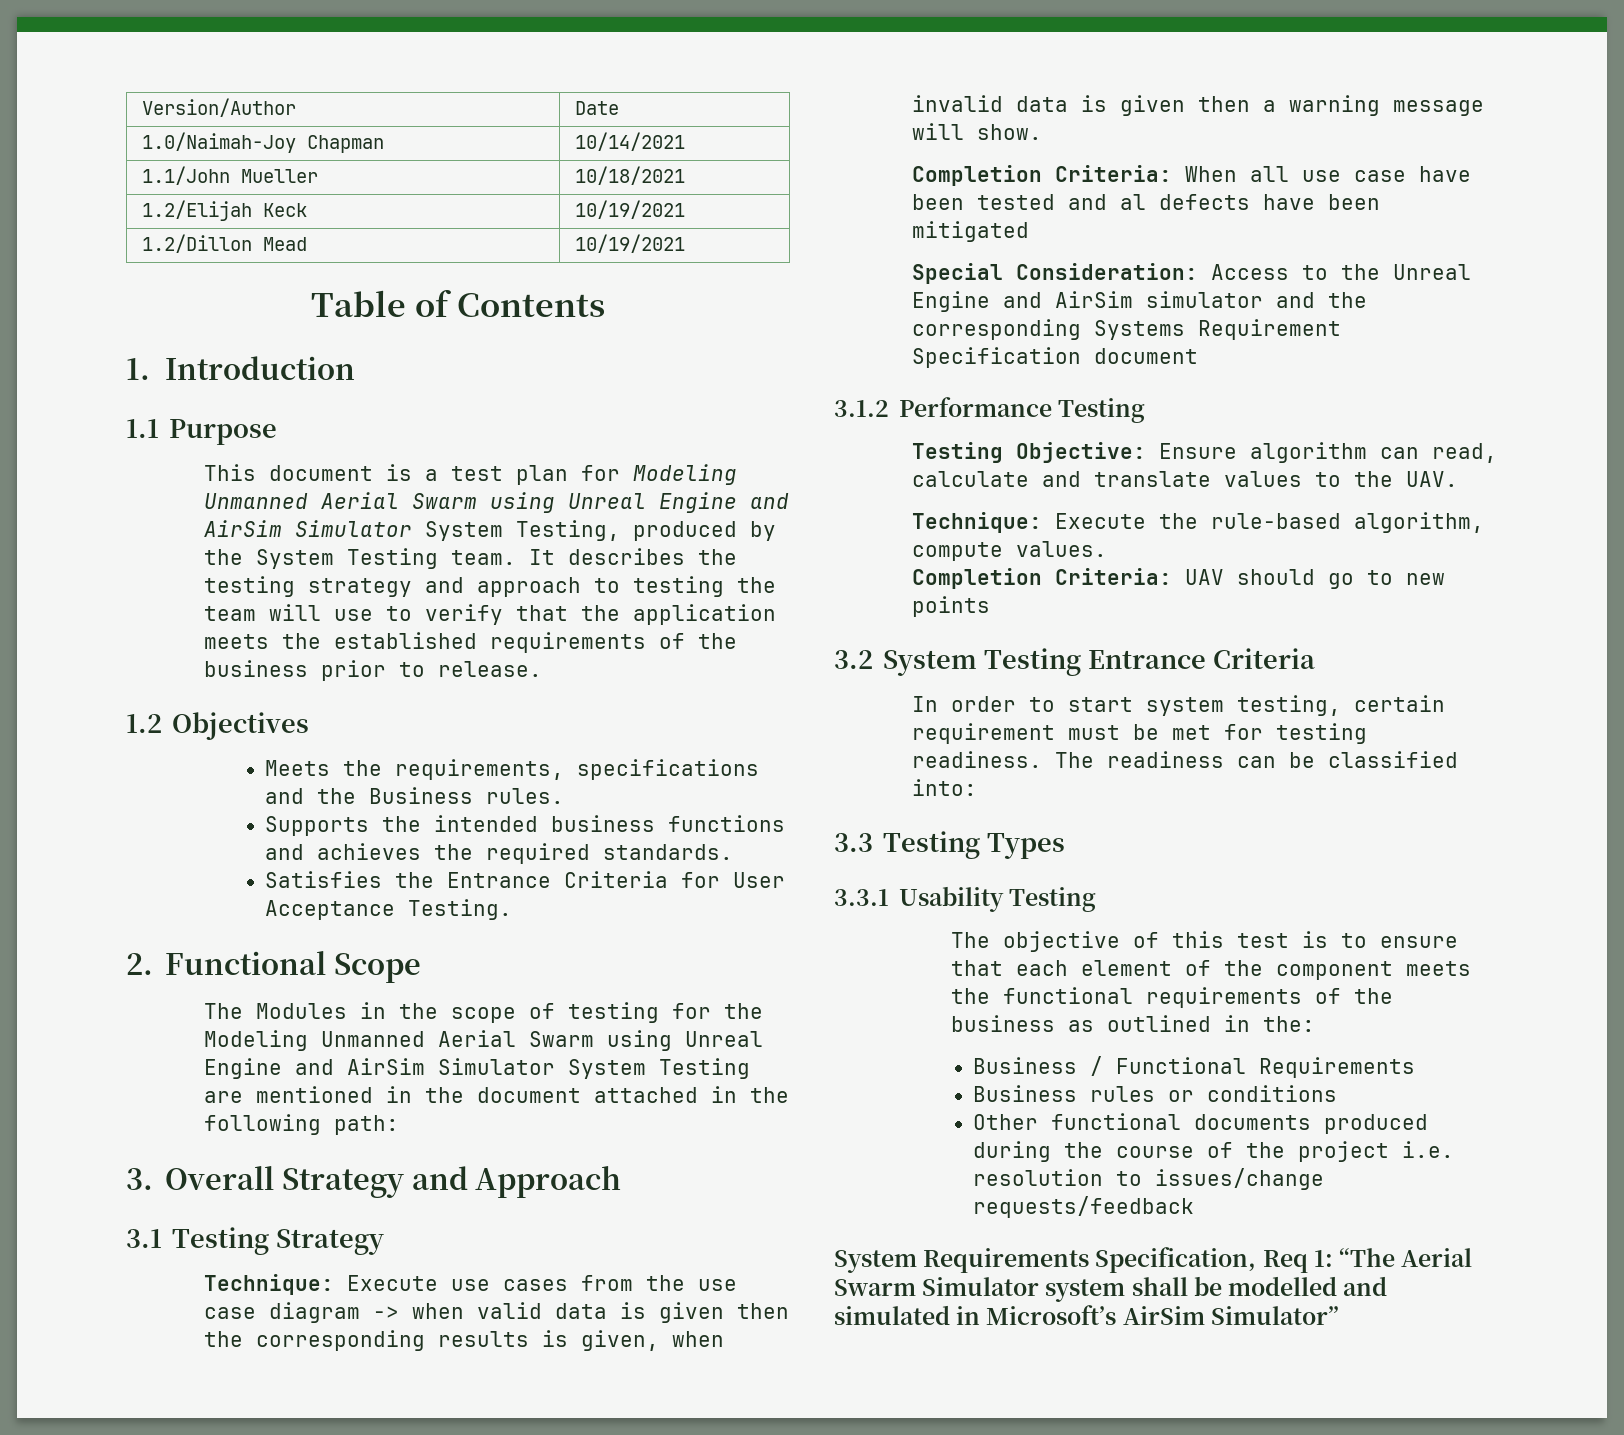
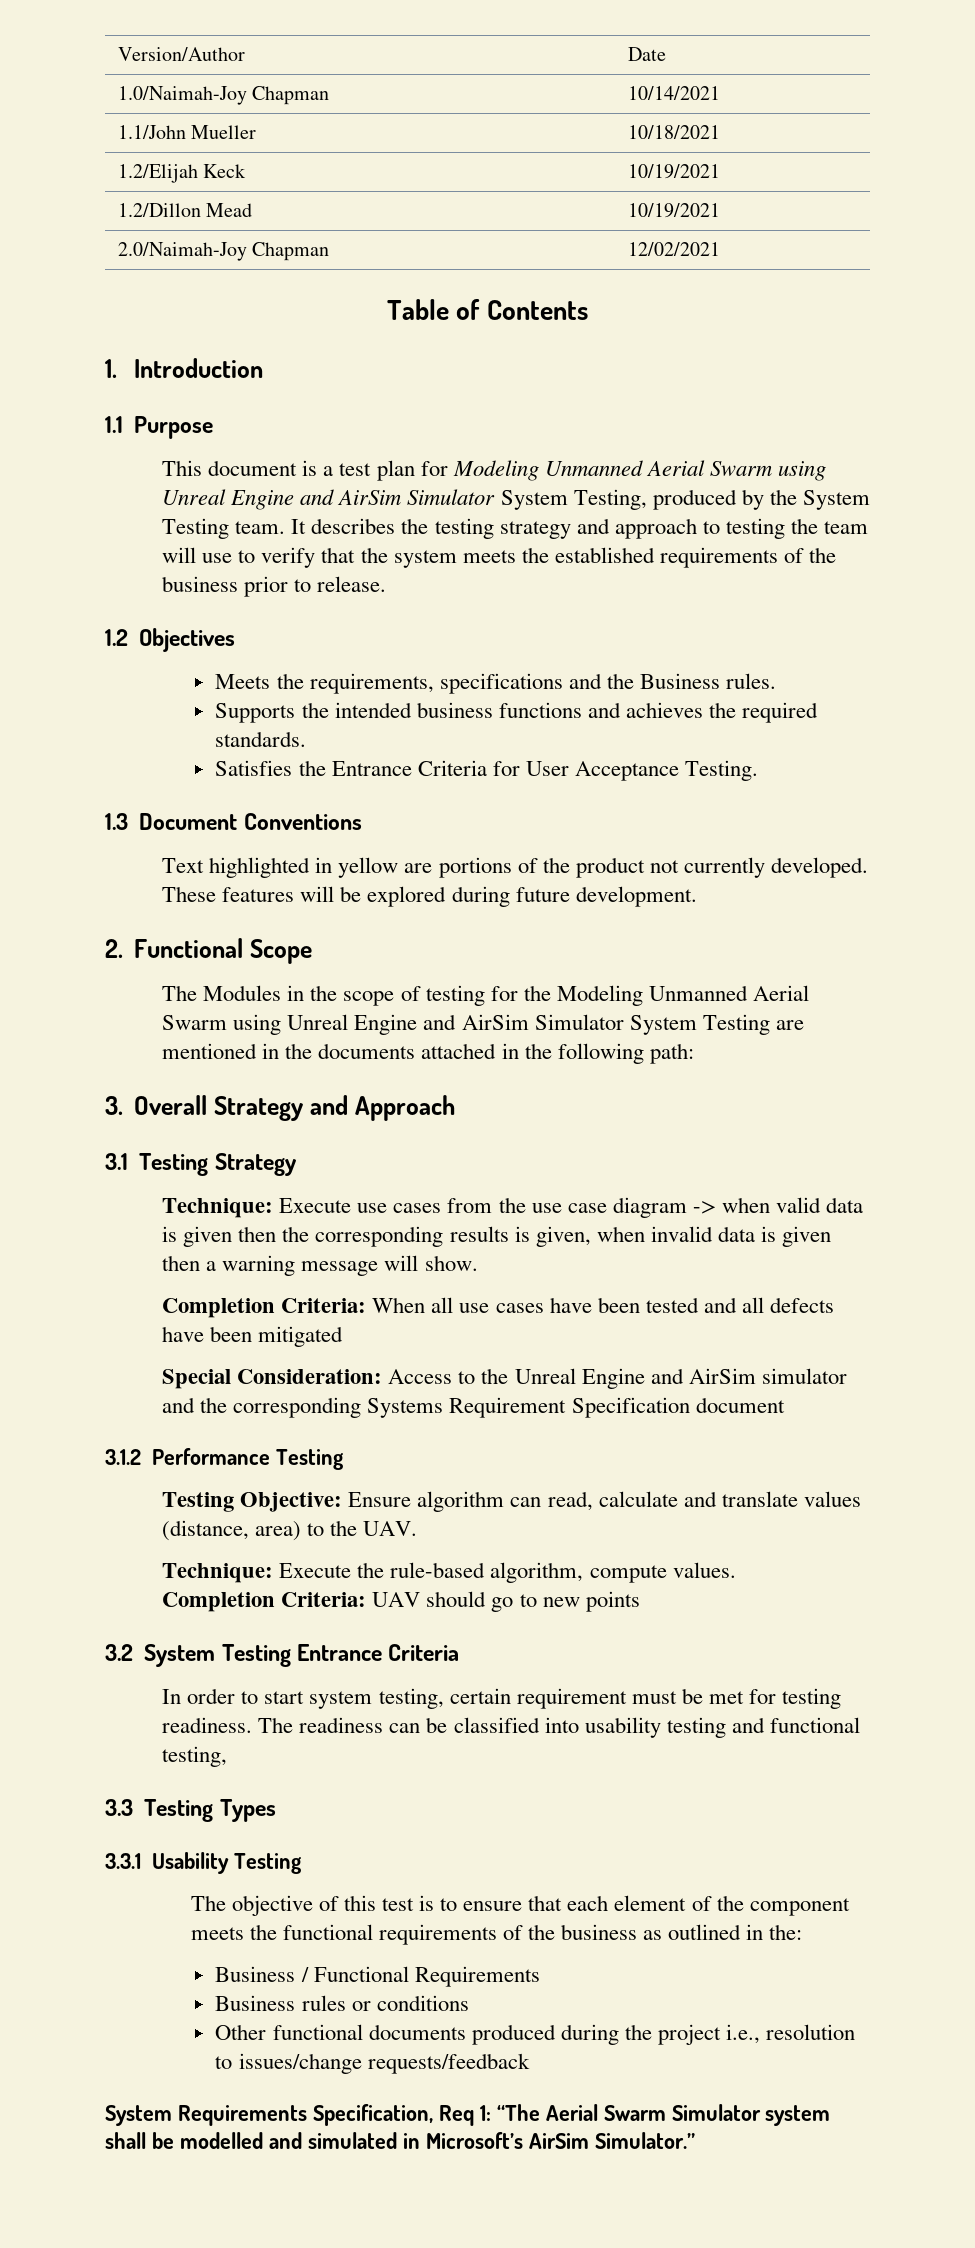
+ 2.0/Naimah-Joy Chapman | 12/02/2021
- It describes the testing strategy and approach to testing the team will use to verify that the application meets the established requirements of the business prior to release.
+ It describes the testing strategy and approach to testing the team will use to verify that the system meets the established requirements of the business prior to release.
+ 1.3 Document Conventions
+ Text highlighted in yellow are portions of the product not currently developed. These features will be explored during future development.
- The Modules in the scope of testing for the Modeling Unmanned Aerial Swarm using Unreal Engine and AirSim Simulator System Testing are mentioned in the document attached in the following path:
+ The Modules in the scope of testing for the Modeling Unmanned Aerial Swarm using Unreal Engine and AirSim Simulator System Testing are mentioned in the documents attached in the following path:
- Completion Criteria: When all use case have been tested and al defects have been mitigated
+ Completion Criteria: When all use cases have been tested and all defects have been mitigated
- Testing Objective: Ensure algorithm can read, calculate and translate values to the UAV.
+ Testing Objective: Ensure algorithm can read, calculate and translate values (distance, area) to the UAV.
- The readiness can be classified into:
+ The readiness can be classified into usability testing and functional testing,
- Other functional documents produced during the course of the project i.e. resolution to issues/change requests/feedback
+ Other functional documents produced during the project i.e., resolution to issues/change requests/feedback
- System Requirements Specification, Req 1: “The Aerial Swarm Simulator system shall be modelled and simulated in Microsoft’s AirSim Simulator”
+ System Requirements Specification, Req 1: “The Aerial Swarm Simulator system shall be modelled and simulated in Microsoft’s AirSim Simulator.”

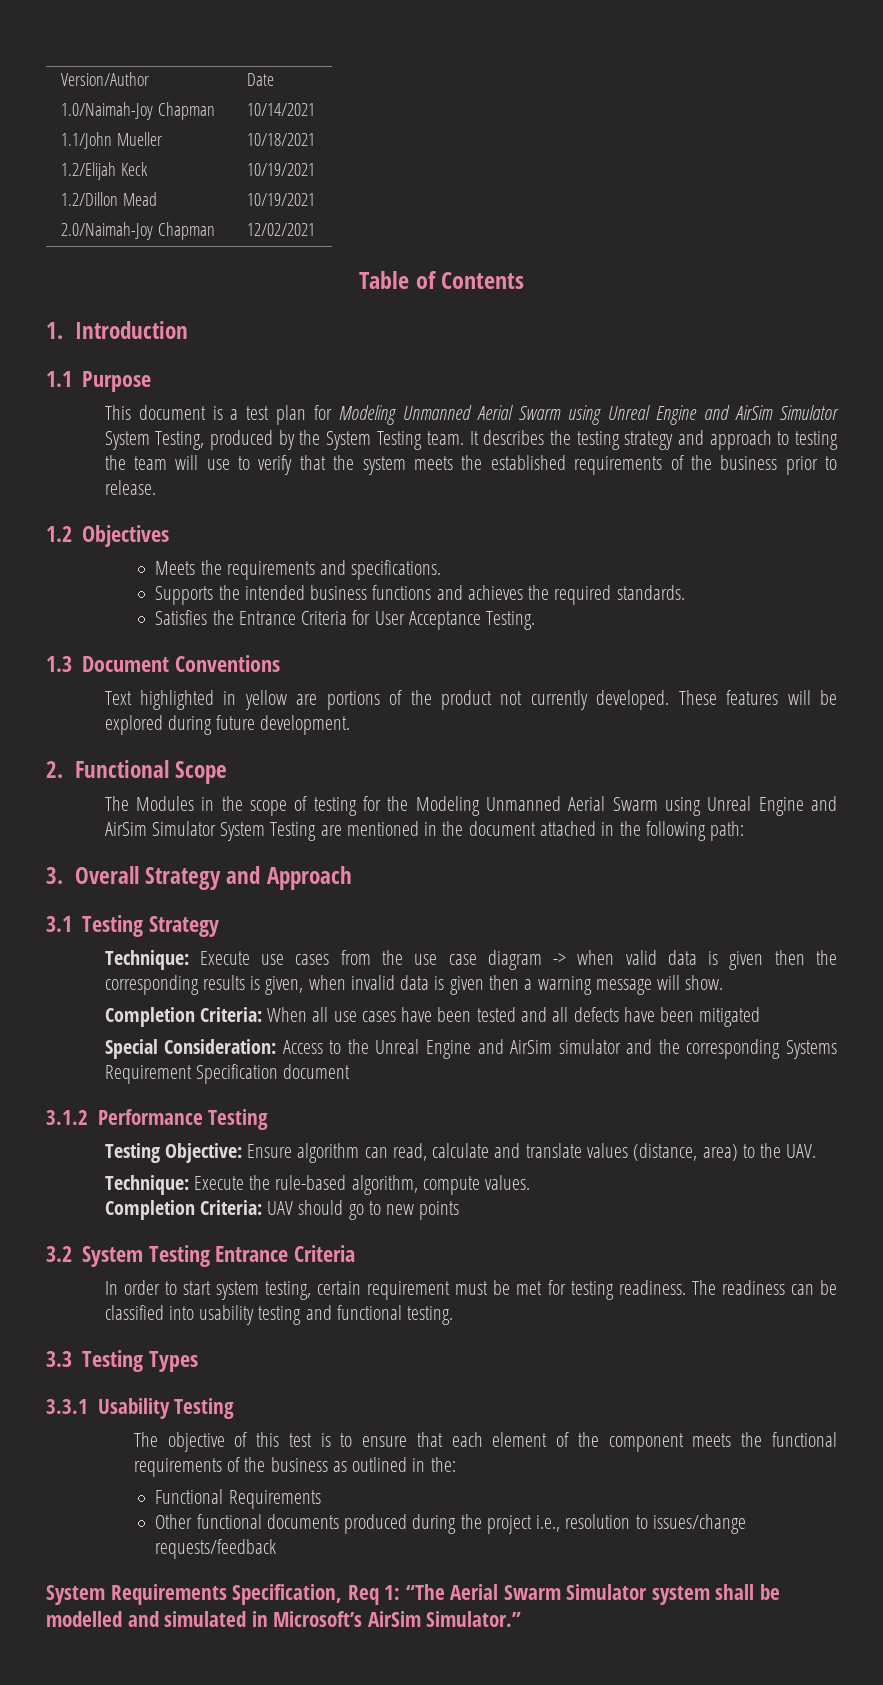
- Meets the requirements, specifications and the Business rules.
+ Meets the requirements and specifications.
- The Modules in the scope of testing for the Modeling Unmanned Aerial Swarm using Unreal Engine and AirSim Simulator System Testing are mentioned in the documents attached in the following path:
+ The Modules in the scope of testing for the Modeling Unmanned Aerial Swarm using Unreal Engine and AirSim Simulator System Testing are mentioned in the document attached in the following path:
- The readiness can be classified into usability testing and functional testing,
+ The readiness can be classified into usability testing and functional testing.
- Business / Functional Requirements
+ Functional Requirements
- Business rules or conditions

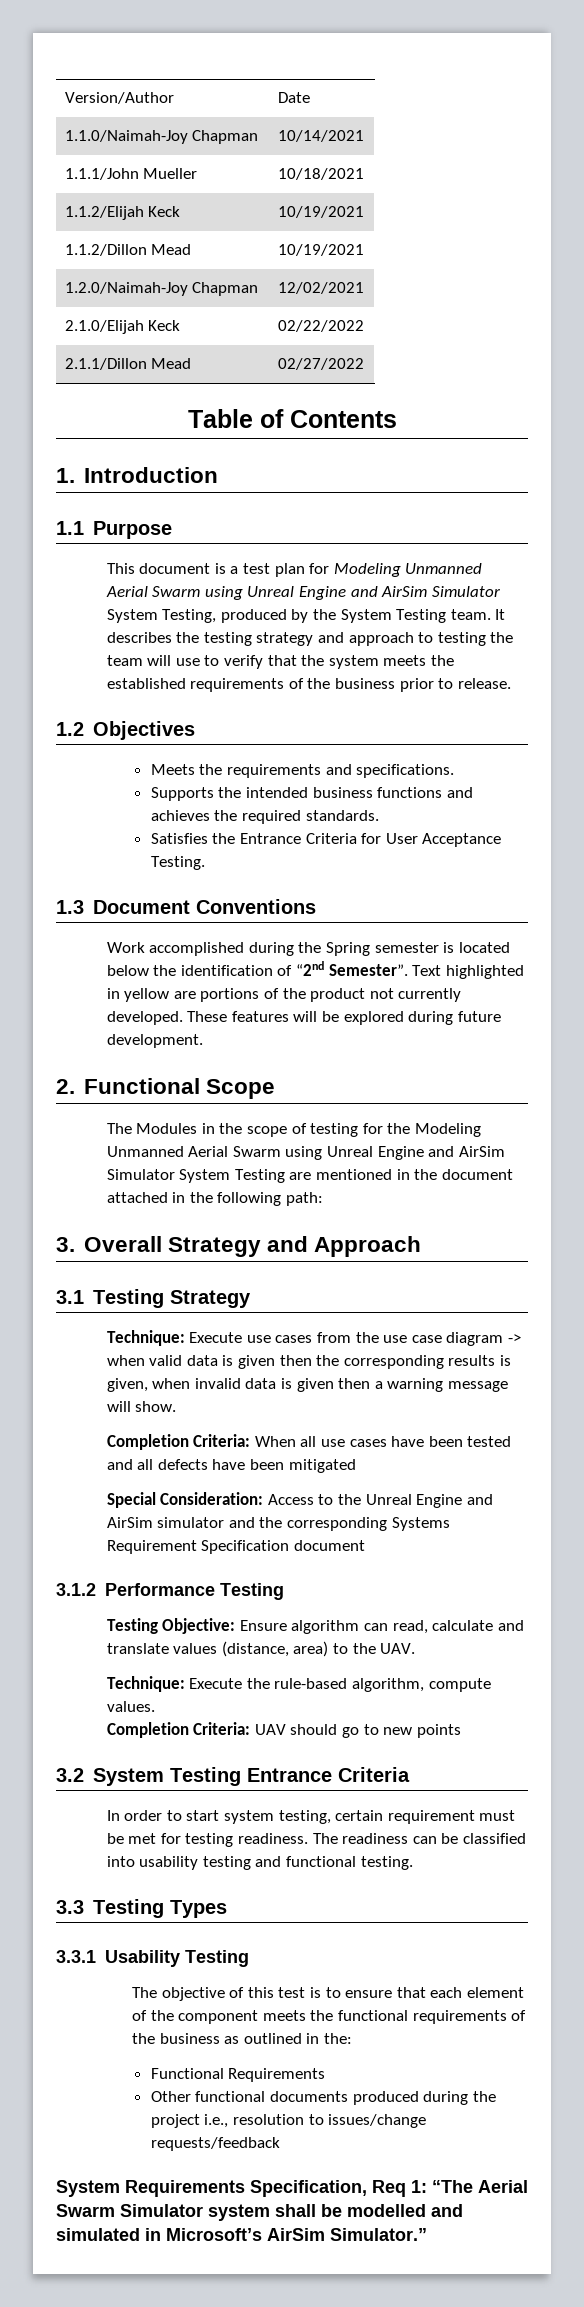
- 1.0/Naimah-Joy Chapman | 10/14/2021
+ 1.1.0/Naimah-Joy Chapman | 10/14/2021
- 1.1/John Mueller | 10/18/2021
+ 1.1.1/John Mueller | 10/18/2021
- 1.2/Elijah Keck | 10/19/2021
+ 1.1.2/Elijah Keck | 10/19/2021
- 1.2/Dillon Mead | 10/19/2021
+ 1.1.2/Dillon Mead | 10/19/2021
- 2.0/Naimah-Joy Chapman | 12/02/2021
+ 1.2.0/Naimah-Joy Chapman | 12/02/2021
+ 2.1.0/Elijah Keck | 02/22/2022
+ 2.1.1/Dillon Mead | 02/27/2022
+ Work accomplished during the Spring semester is located below the identification of “2nd Semester”.

